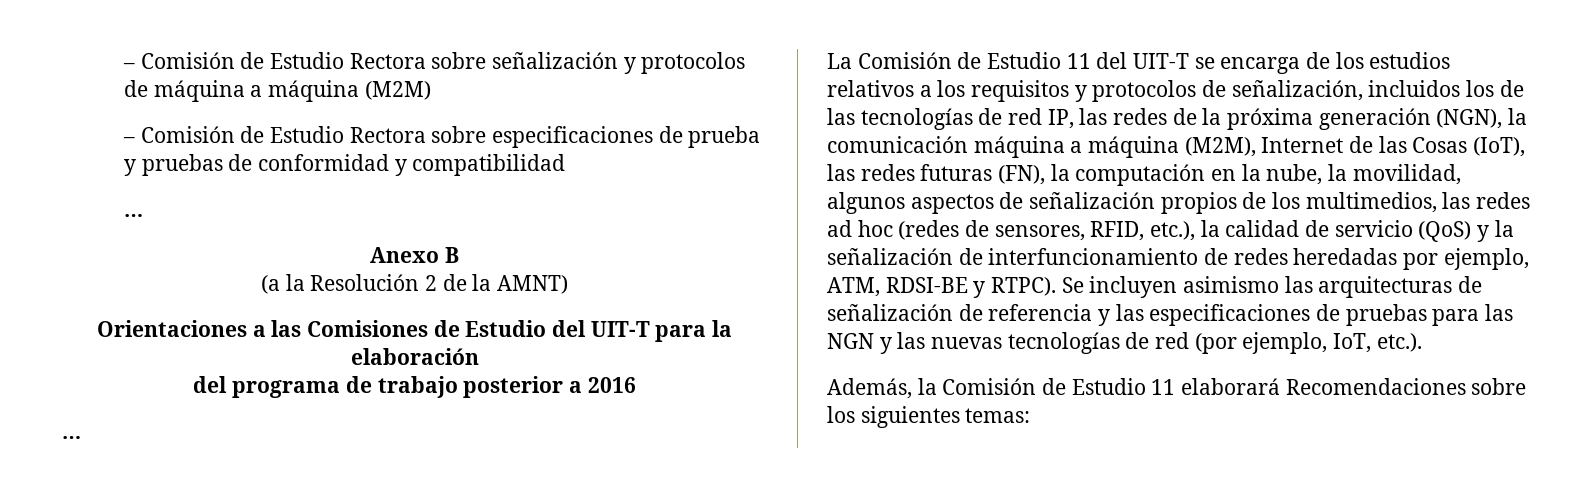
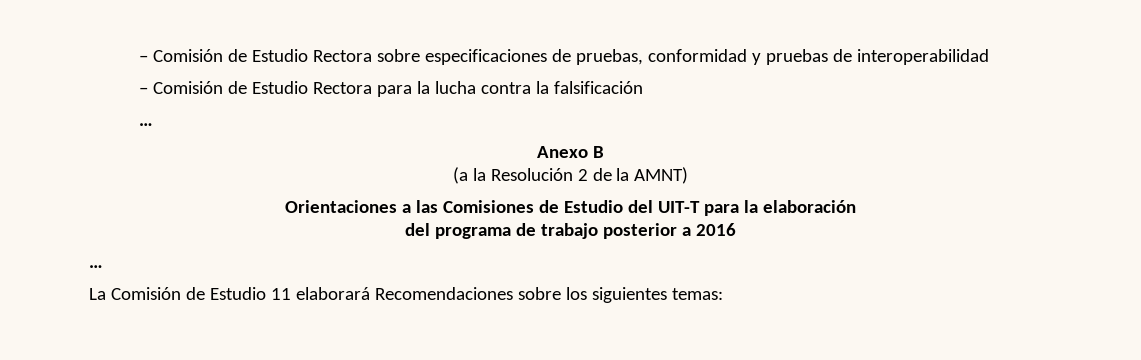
- – Comisión de Estudio Rectora sobre señalización y protocolos de máquina a máquina (M2M)
- – Comisión de Estudio Rectora sobre especificaciones de prueba y pruebas de conformidad y compatibilidad
+ – Comisión de Estudio Rectora sobre especificaciones de pruebas, conformidad y pruebas de interoperabilidad
+ – Comisión de Estudio Rectora para la lucha contra la falsificación
- La Comisión de Estudio 11 del UIT-T se encarga de los estudios relativos a los requisitos y protocolos de señalización, incluidos los de las tecnologías de red IP, las redes de la próxima generación (NGN), la comunicación máquina a máquina (M2M), Internet de las Cosas (IoT), las redes futuras (FN), la computación en la nube, la movilidad, algunos aspectos de señalización propios de los multimedios, las redes ad hoc (redes de sensores, RFID, etc.), la calidad de servicio (QoS) y la señalización de interfuncionamiento de redes heredadas por ejemplo, ATM, RDSI-BE y RTPC). Se incluyen asimismo las arquitecturas de señalización de referencia y las especificaciones de pruebas para las NGN y las nuevas tecnologías de red (por ejemplo, IoT, etc.).
- Además, la Comisión de Estudio 11 elaborará Recomendaciones sobre los siguientes temas:
+ La Comisión de Estudio 11 elaborará Recomendaciones sobre los siguientes temas:

